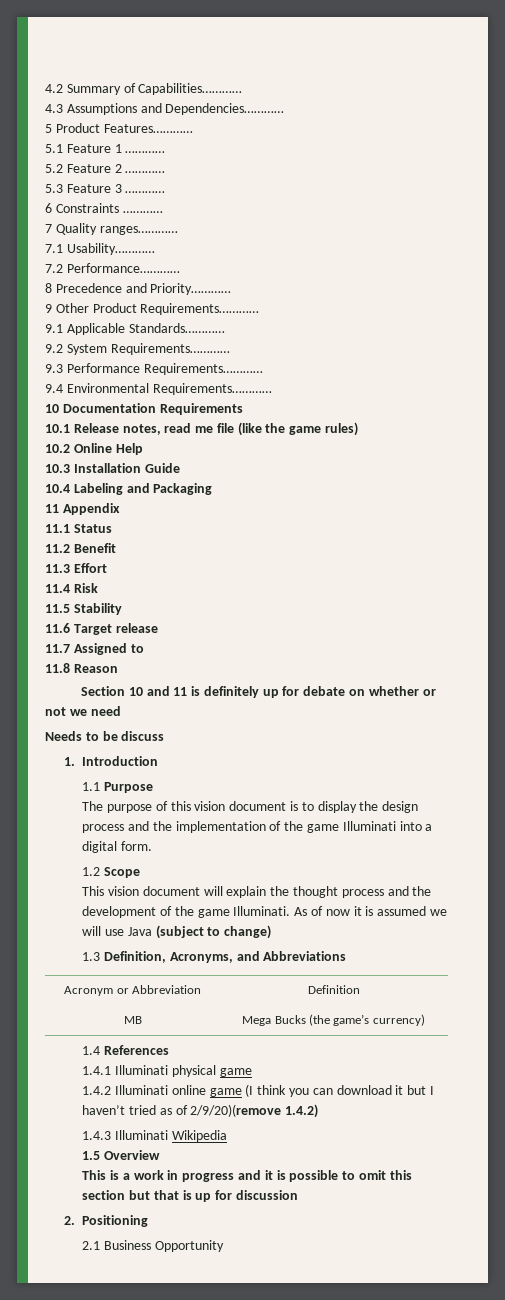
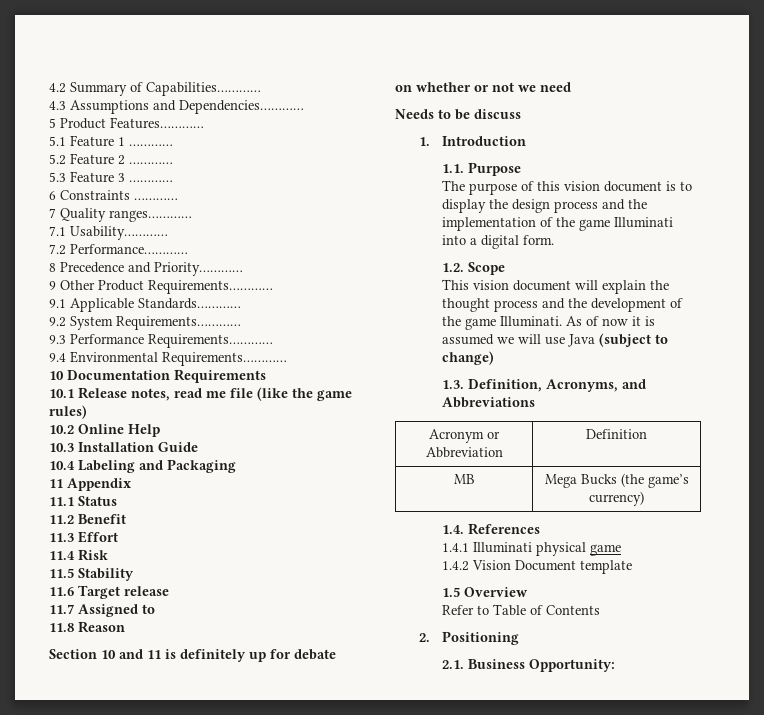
- 1.1 Purpose
+ 1.1. Purpose
- 1.2 Scope
+ 1.2. Scope
- 1.3 Definition, Acronyms, and Abbreviations
+ 1.3. Definition, Acronyms, and Abbreviations
- 1.4 References
+ 1.4. References
- 1.4.2 Illuminati online game (I think you can download it but I haven’t tried as of 2/9/20)(remove 1.4.2)
- 1.4.3 Illuminati Wikipedia
+ 1.4.2 Vision Document template
  1.5 Overview
- This is a work in progress and it is possible to omit this section but that is up for discussion
+ Refer to Table of Contents
- 2.1 Business Opportunity
+ 2.1. Business Opportunity:

